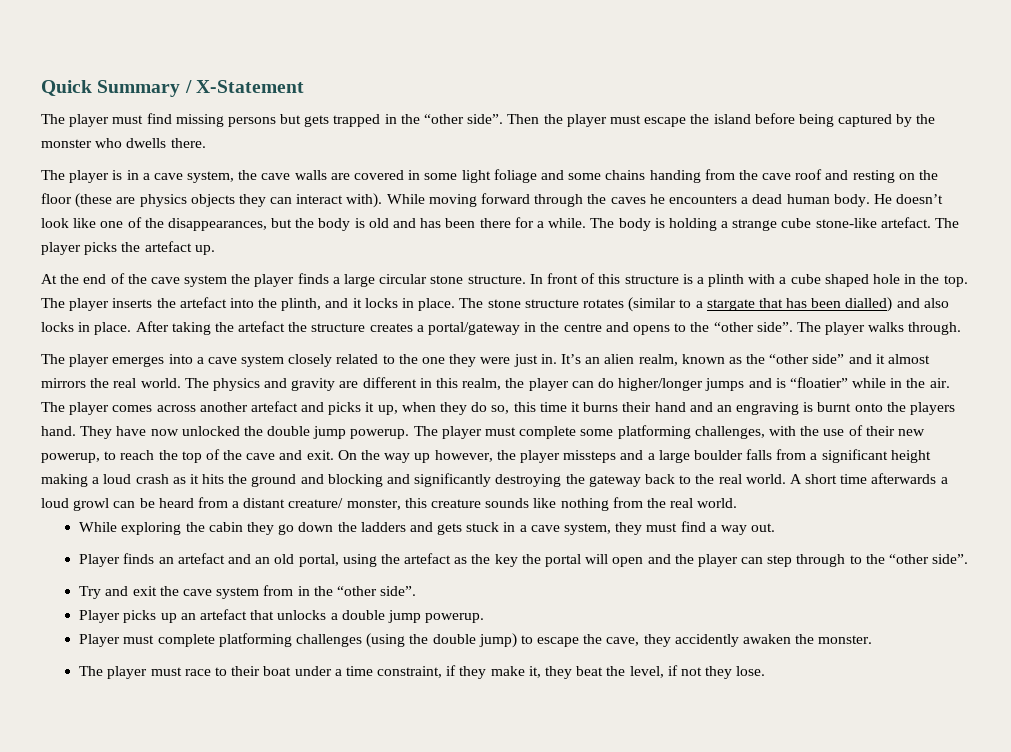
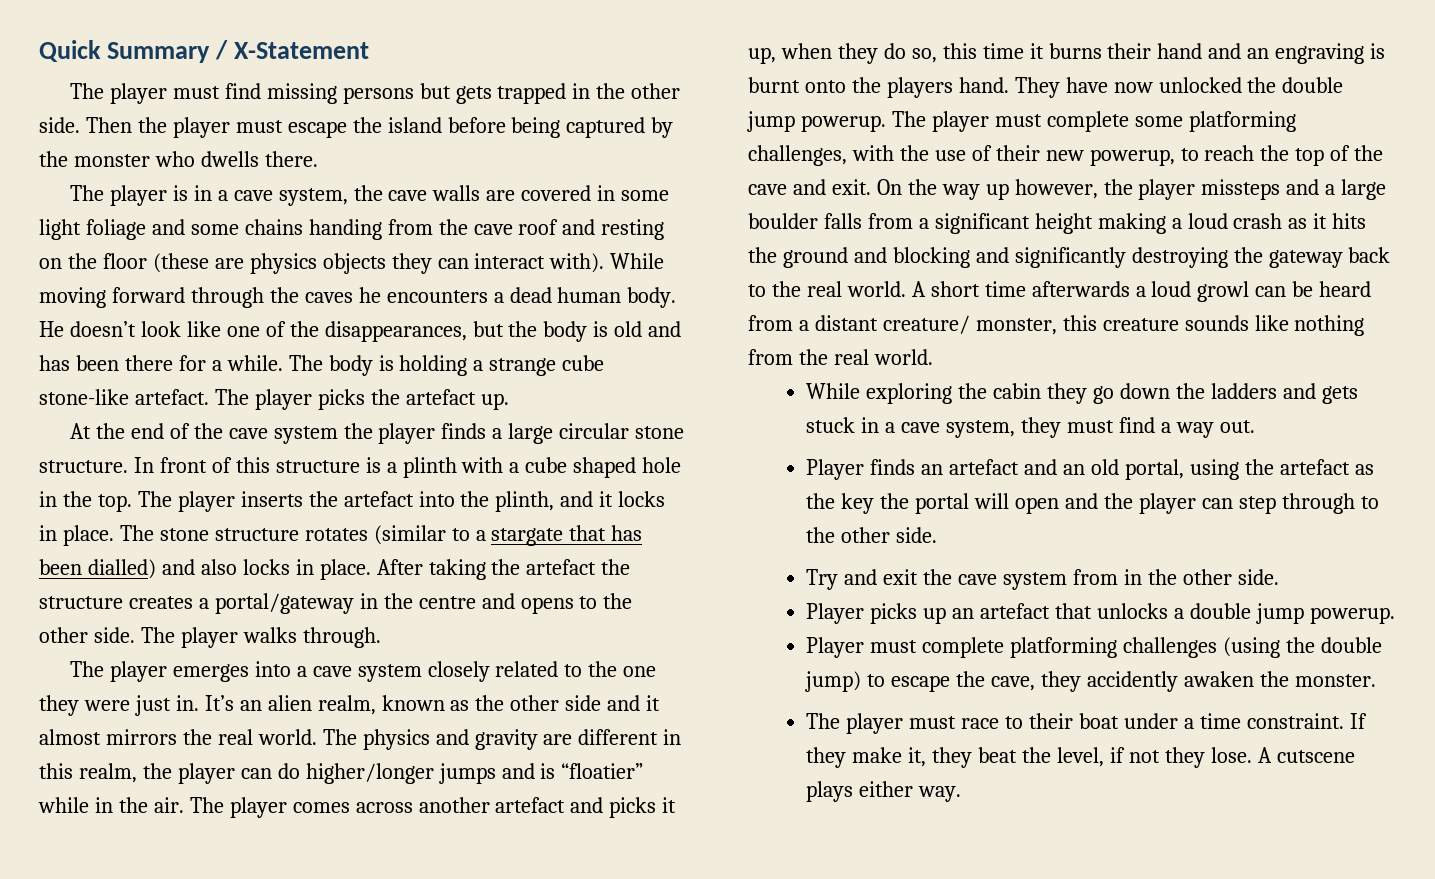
- The player must find missing persons but gets trapped in the “other side”.
+ The player must find missing persons but gets trapped in the other side.
- After taking the artefact the structure creates a portal/gateway in the centre and opens to the “other side”.
+ After taking the artefact the structure creates a portal/gateway in the centre and opens to the other side.
- It’s an alien realm, known as the “other side” and it almost mirrors the real world.
+ It’s an alien realm, known as the other side and it almost mirrors the real world.
- Player finds an artefact and an old portal, using the artefact as the key the portal will open and the player can step through to the “other side”.
+ Player finds an artefact and an old portal, using the artefact as the key the portal will open and the player can step through to the other side.
- Try and exit the cave system from in the “other side”.
+ Try and exit the cave system from in the other side.
- The player must race to their boat under a time constraint, if they make it, they beat the level, if not they lose.
+ The player must race to their boat under a time constraint. If they make it, they beat the level, if not they lose.
+ A cutscene plays either way.

